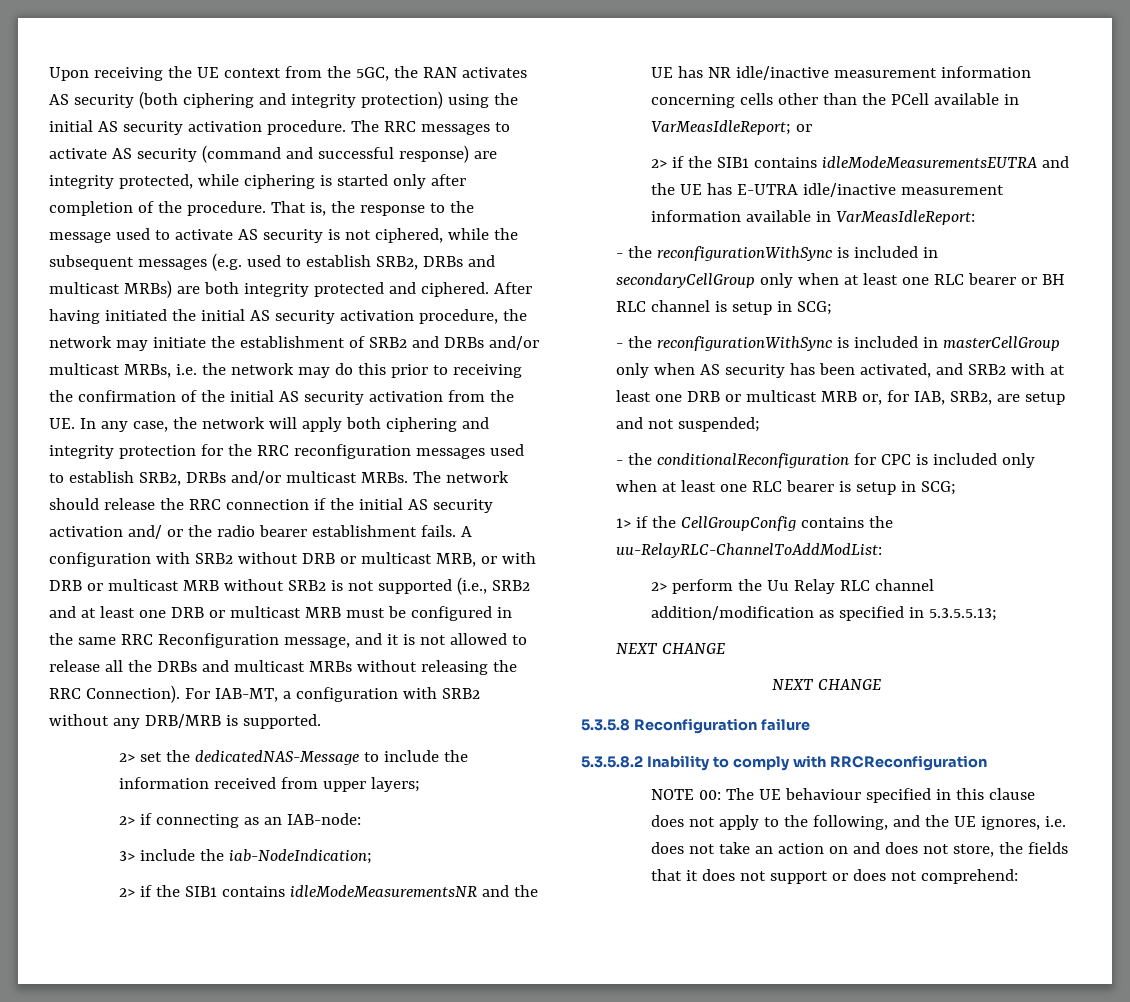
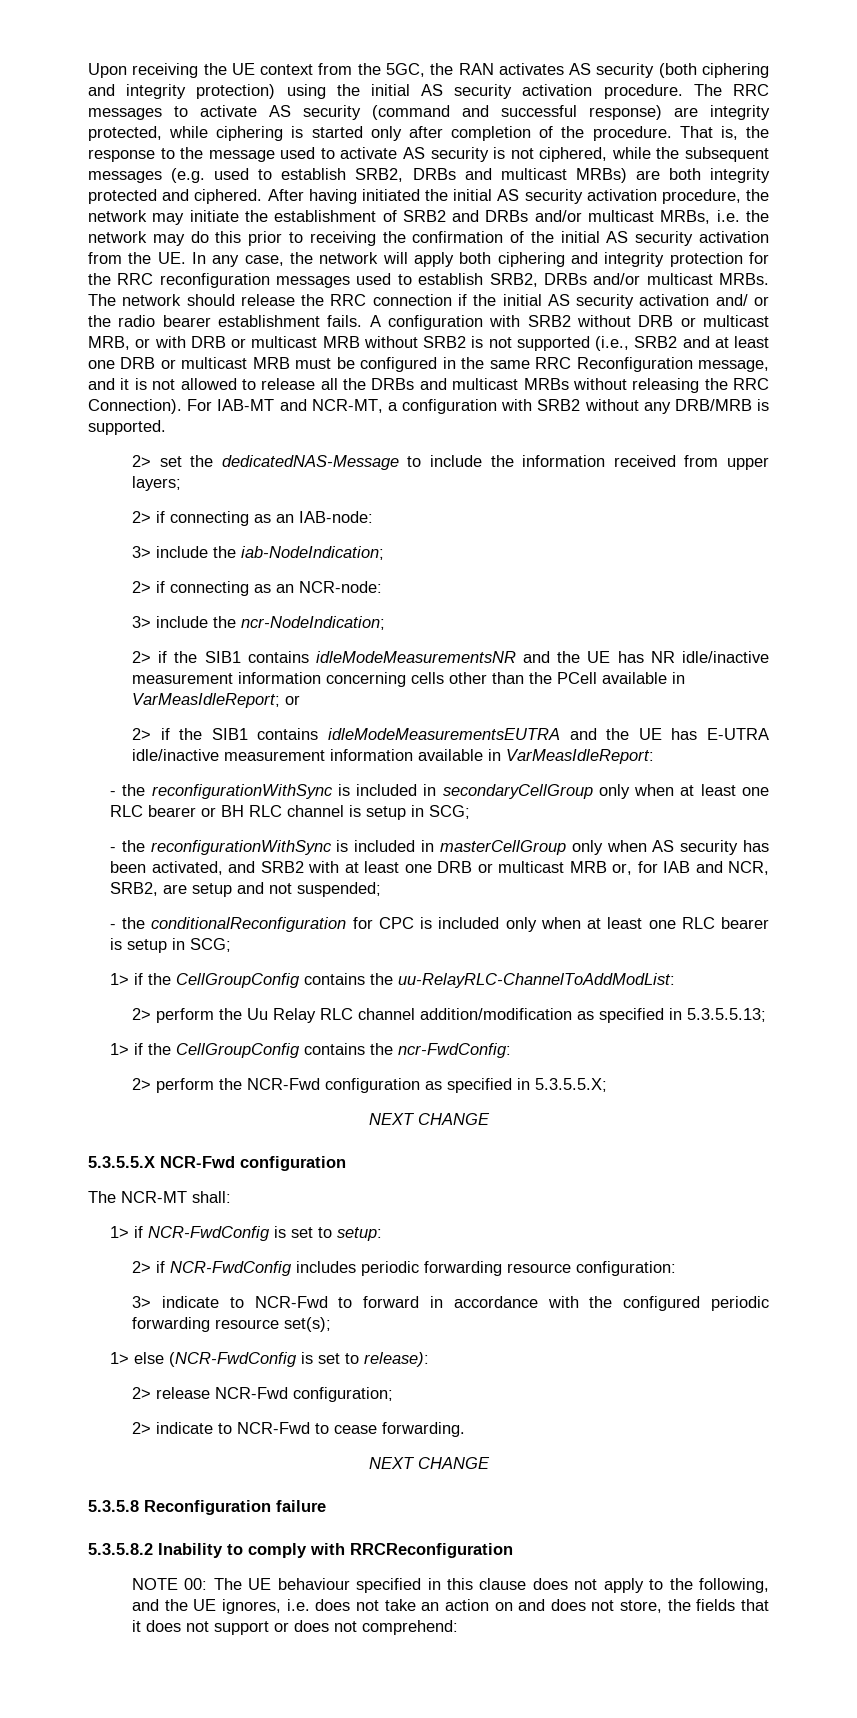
- For IAB-MT, a configuration with SRB2 without any DRB/MRB is supported.
+ For IAB-MT and NCR-MT, a configuration with SRB2 without any DRB/MRB is supported.
+ 2> if connecting as an NCR-node:
+ 3> include the ncr-NodeIndication;
- - the reconfigurationWithSync is included in masterCellGroup only when AS security has been activated, and SRB2 with at least one DRB or multicast MRB or, for IAB, SRB2, are setup and not suspended;
+ - the reconfigurationWithSync is included in masterCellGroup only when AS security has been activated, and SRB2 with at least one DRB or multicast MRB or, for IAB and NCR, SRB2, are setup and not suspended;
  2> perform the Uu Relay RLC channel addition/modification as specified in 5.3.5.5.13;
+ 1> if the CellGroupConfig contains the ncr-FwdConfig:
+ 2> perform the NCR-Fwd configuration as specified in 5.3.5.5.X;
  NEXT CHANGE
+ 5.3.5.5.X NCR-Fwd configuration
+ The NCR-MT shall:
+ 1> if NCR-FwdConfig is set to setup:
+ 2> if NCR-FwdConfig includes periodic forwarding resource configuration:
+ 3> indicate to NCR-Fwd to forward in accordance with the configured periodic forwarding resource set(s);
+ 1> else (NCR-FwdConfig is set to release):
+ 2> release NCR-Fwd configuration;
+ 2> indicate to NCR-Fwd to cease forwarding.

